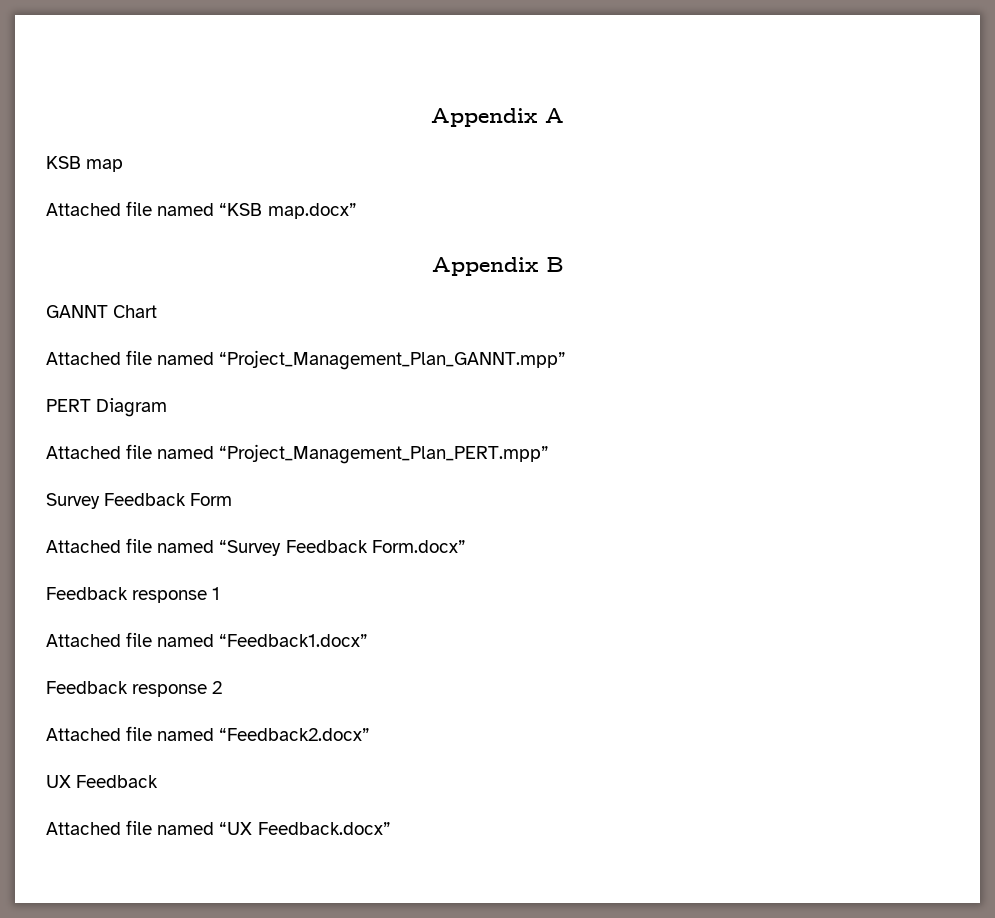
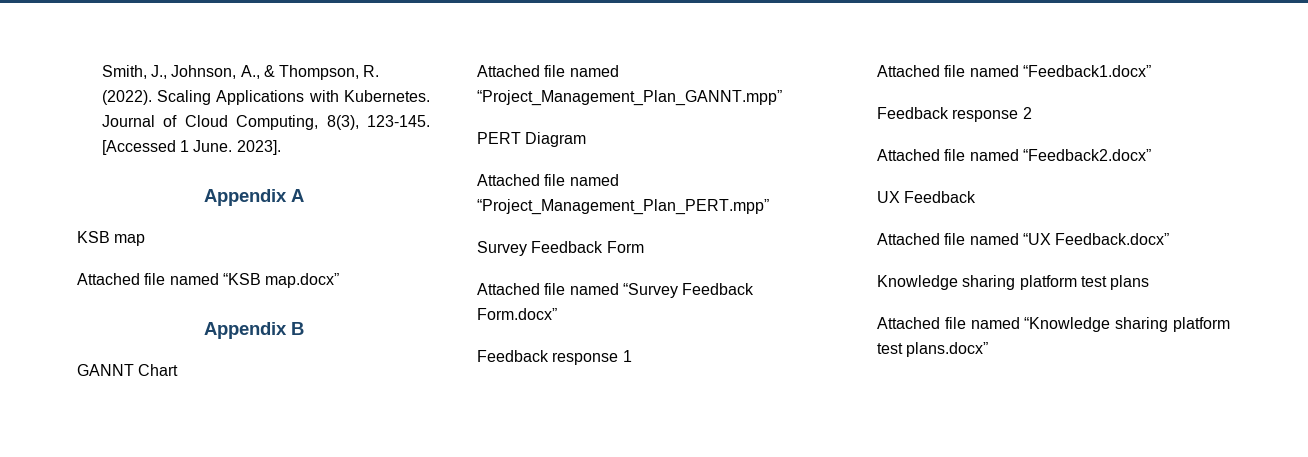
+ Smith, J., Johnson, A., & Thompson, R. (2022). Scaling Applications with Kubernetes. Journal of Cloud Computing, 8(3), 123-145. [Accessed 1 June. 2023].
+ Knowledge sharing platform test plans
+ Attached file named “Knowledge sharing platform test plans.docx”

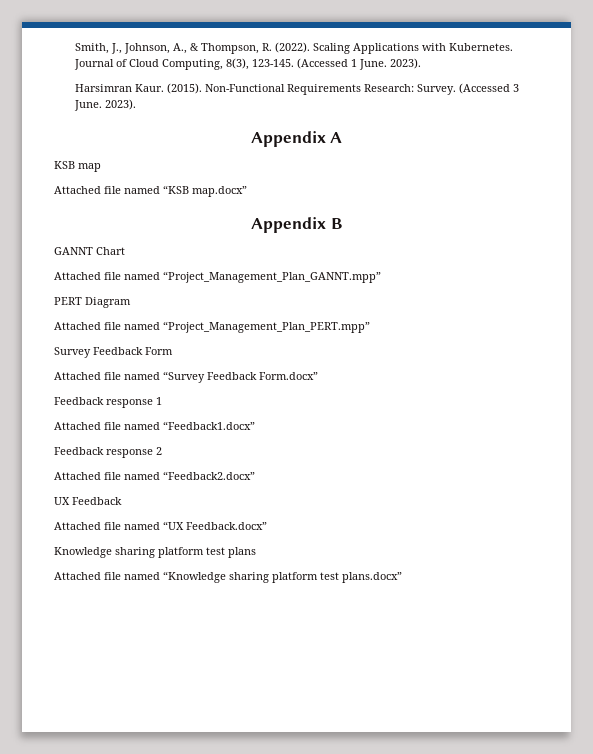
- [Accessed 1 June. 2023].
+ (Accessed 1 June. 2023).
+ Harsimran Kaur. (2015). Non-Functional Requirements Research: Survey. (Accessed 3 June. 2023).

